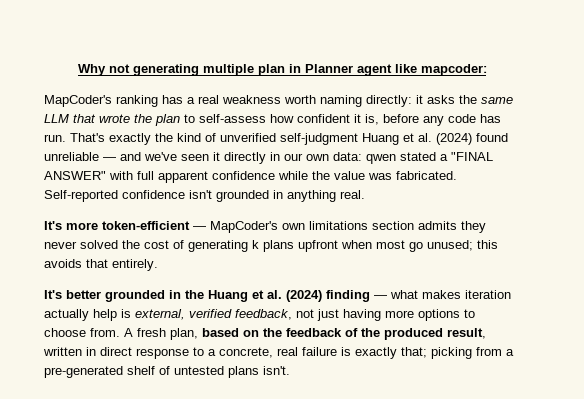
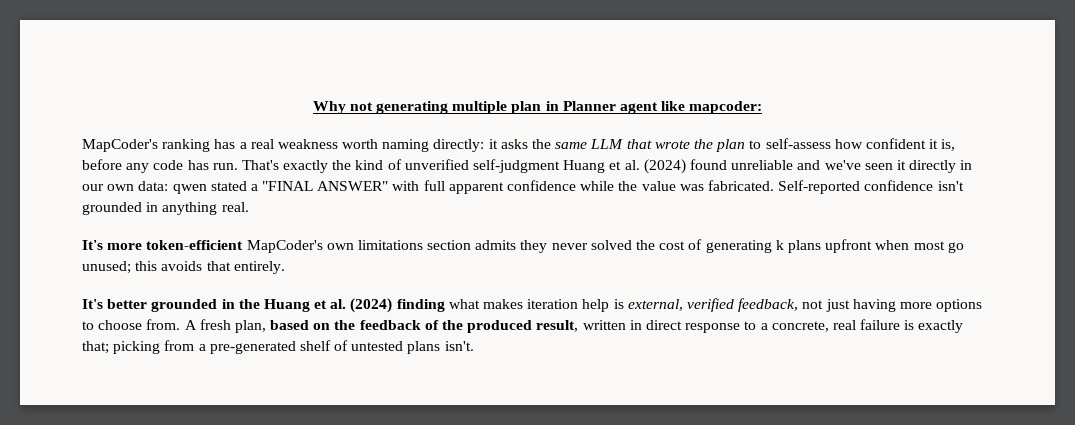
- That's exactly the kind of unverified self-judgment Huang et al. (2024) found unreliable — and we've seen it directly in our own data: qwen stated a "FINAL ANSWER" with full apparent confidence while the value was fabricated.
+ That's exactly the kind of unverified self-judgment Huang et al. (2024) found unreliable and we've seen it directly in our own data: qwen stated a "FINAL ANSWER" with full apparent confidence while the value was fabricated.
- It's more token-efficient — MapCoder's own limitations section admits they never solved the cost of generating k plans upfront when most go unused; this avoids that entirely.
+ It's more token-efficient MapCoder's own limitations section admits they never solved the cost of generating k plans upfront when most go unused; this avoids that entirely.
- It's better grounded in the Huang et al. (2024) finding — what makes iteration actually help is external, verified feedback, not just having more options to choose from.
+ It's better grounded in the Huang et al. (2024) finding what makes iteration help is external, verified feedback, not just having more options to choose from.

